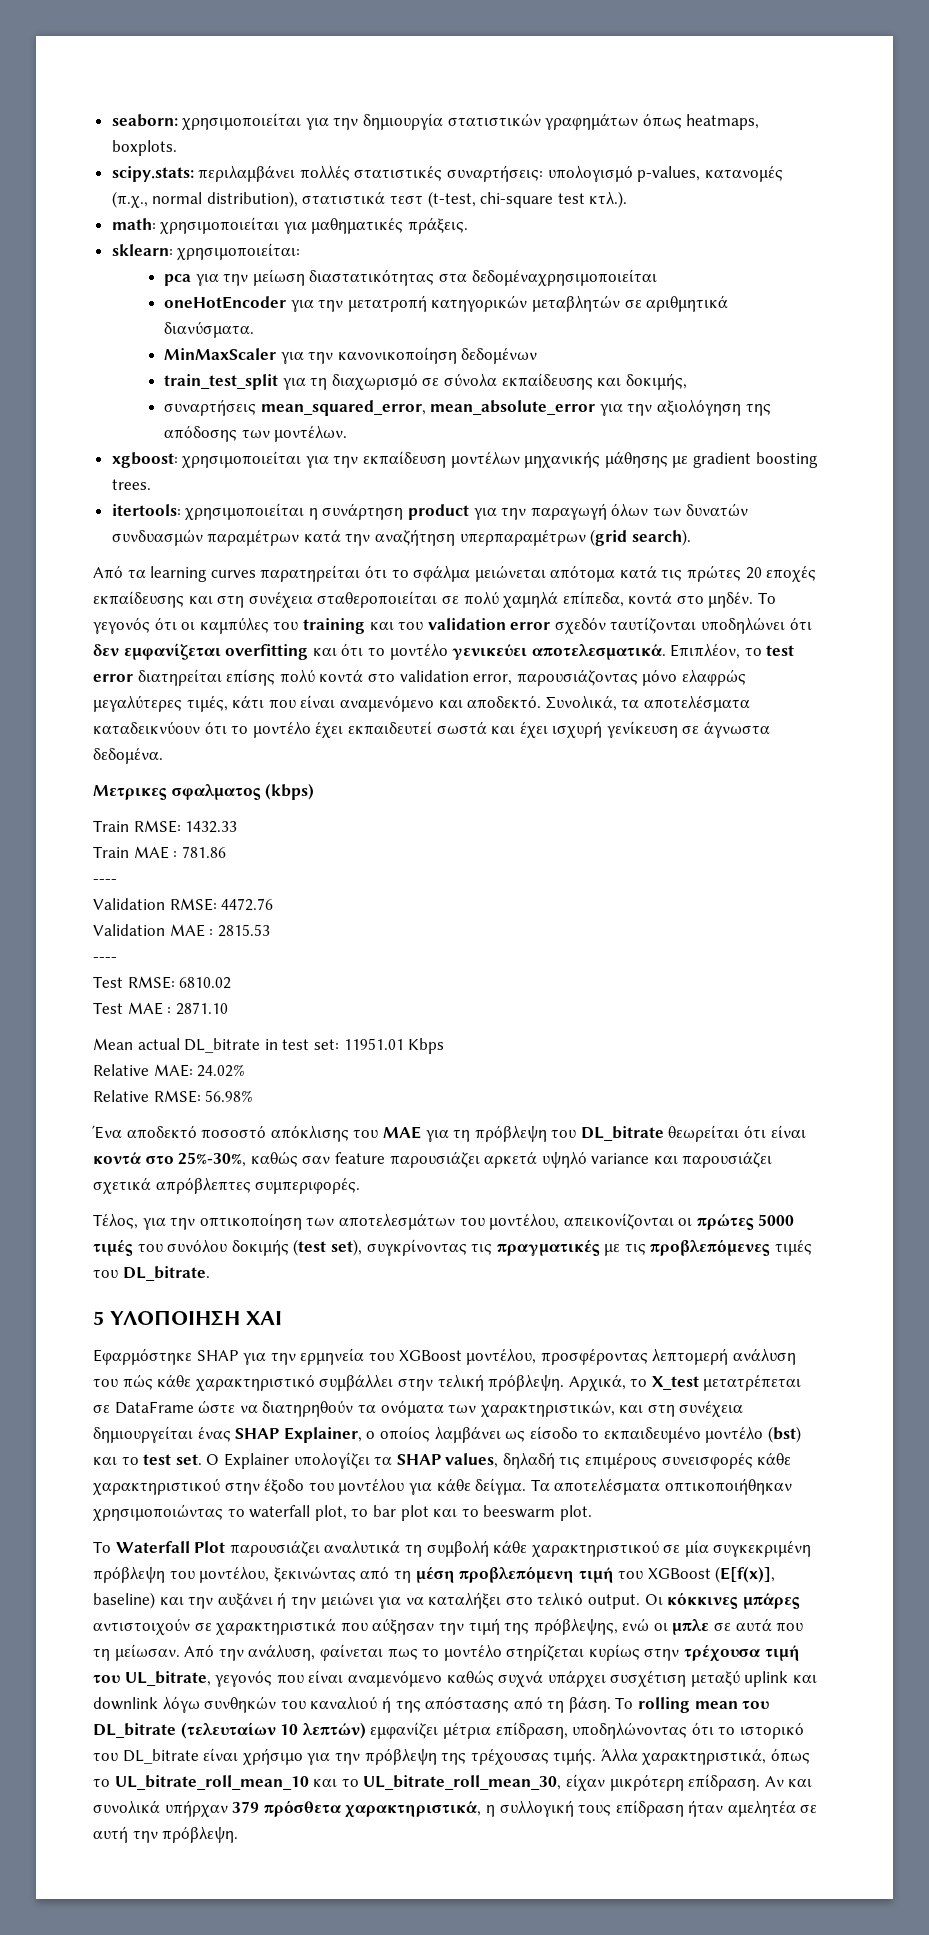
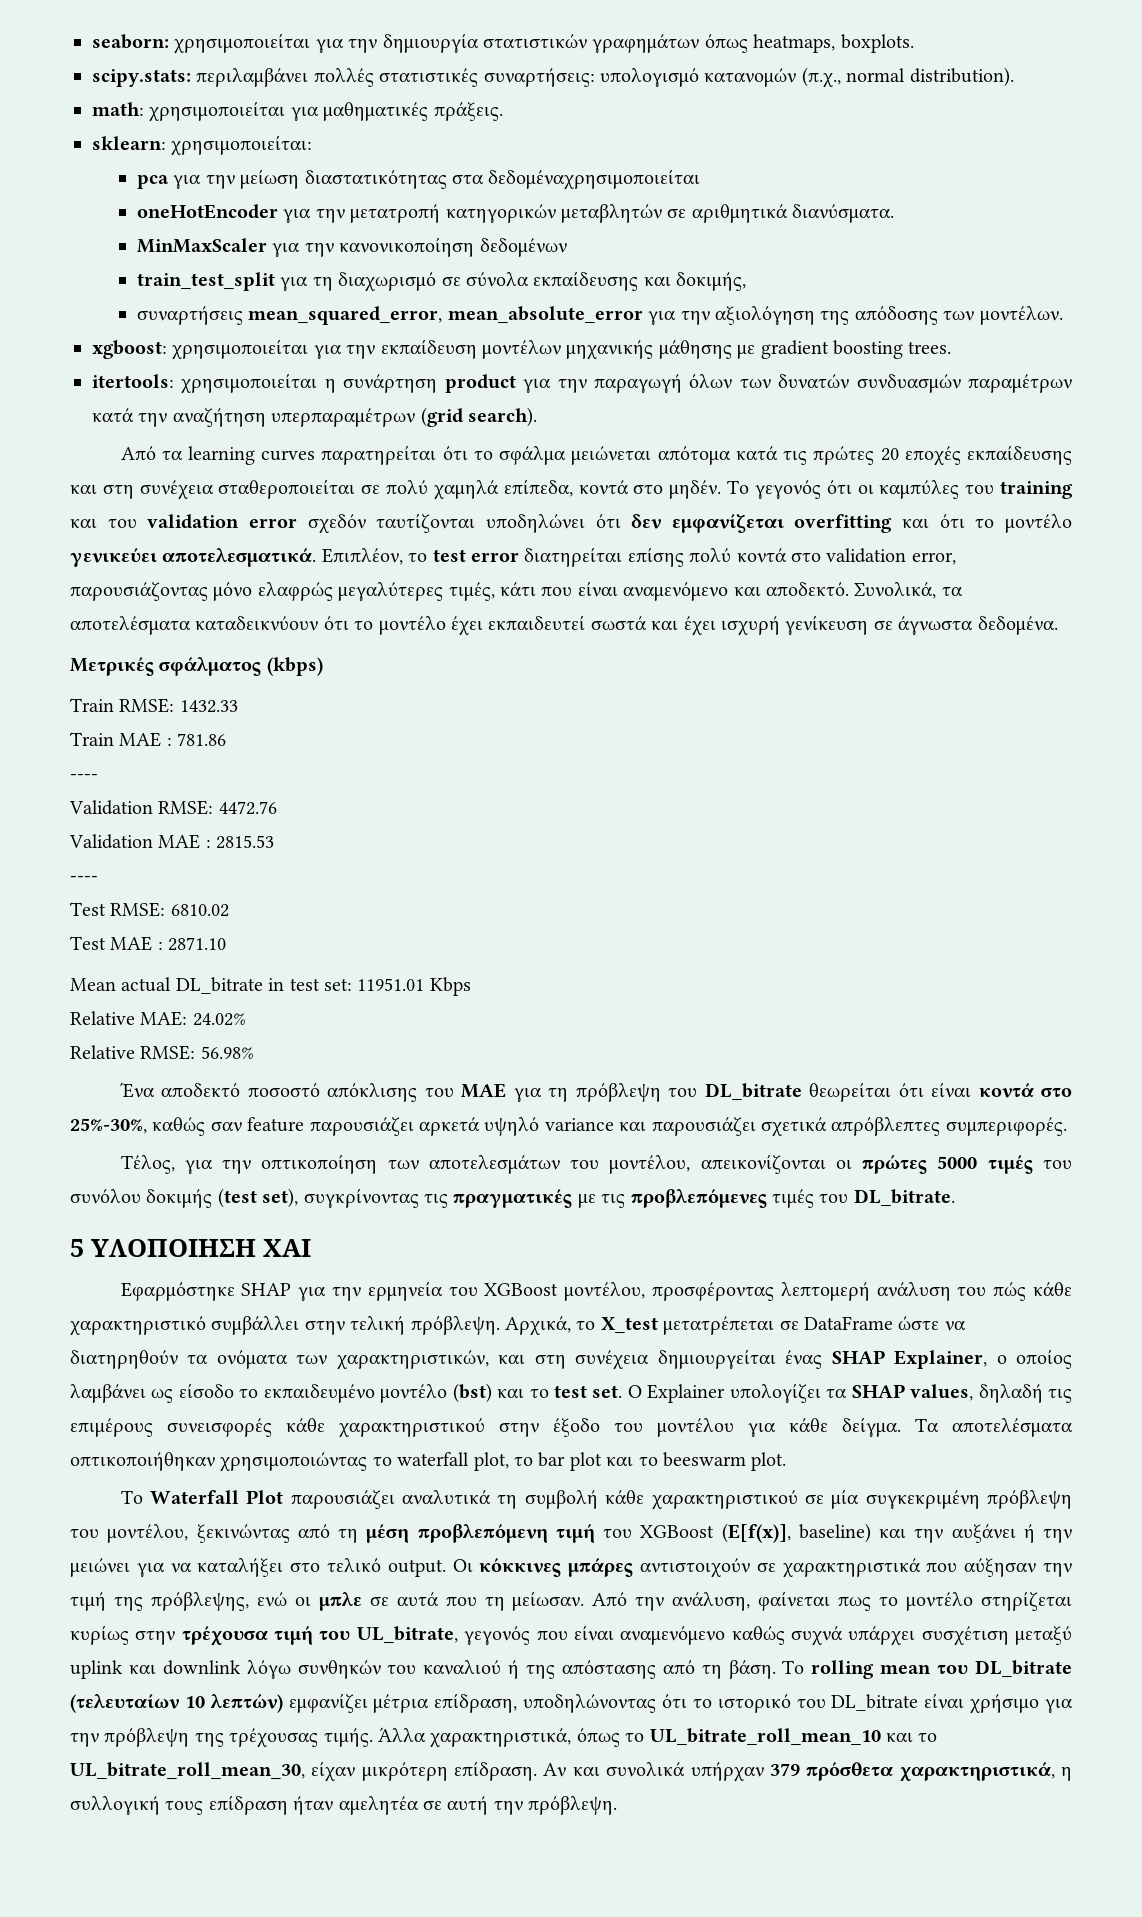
- scipy.stats: περιλαμβάνει πολλές στατιστικές συναρτήσεις: υπολογισμό p-values, κατανομές (π.χ., normal distribution), στατιστικά τεστ (t-test, chi-square test κτλ.).
+ scipy.stats: περιλαμβάνει πολλές στατιστικές συναρτήσεις: υπολογισμό κατανομών (π.χ., normal distribution).
- Μετρικες σφαλματος (kbps)
+ Μετρικές σφάλματος (kbps)

